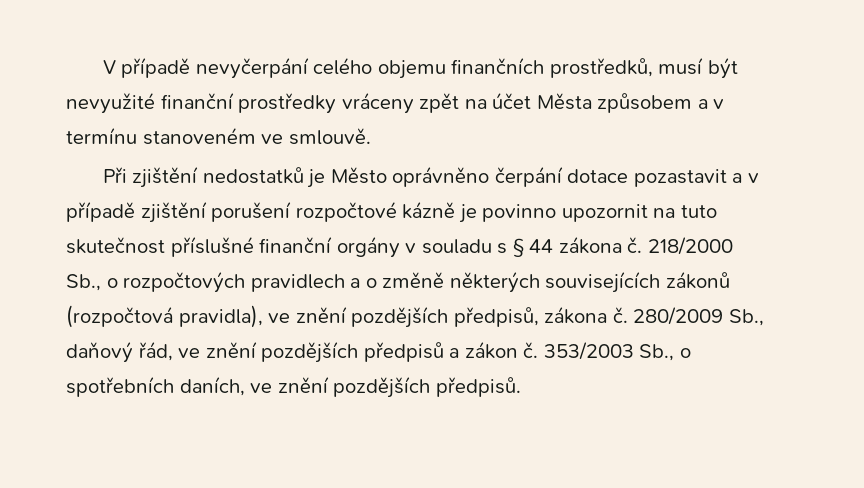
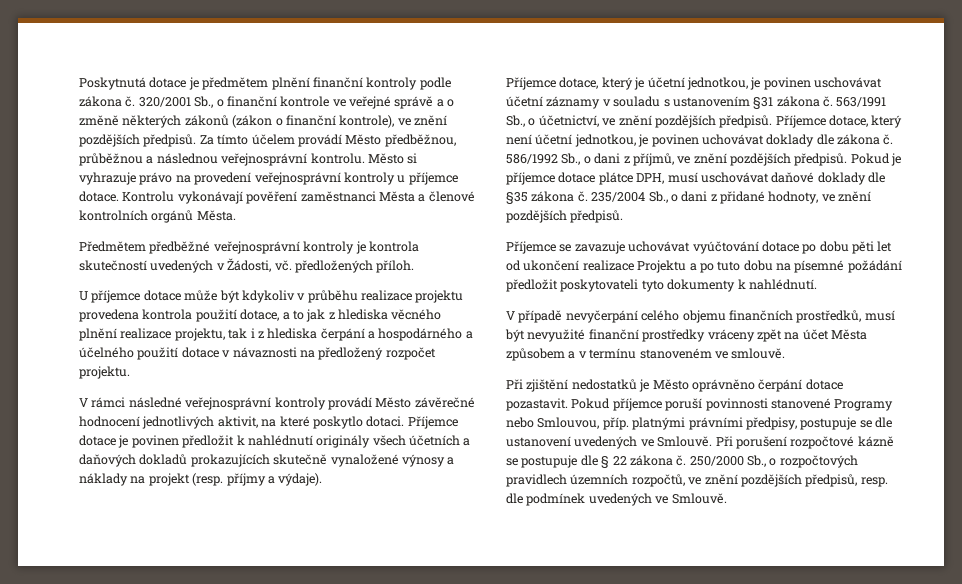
+ Poskytnutá dotace je předmětem plnění finanční kontroly podle zákona č. 320/2001 Sb., o finanční kontrole ve veřejné správě a o změně některých zákonů (zákon o finanční kontrole), ve znění pozdějších předpisů. Za tímto účelem provádí Město předběžnou, průběžnou a následnou veřejnosprávní kontrolu. Město si vyhrazuje právo na provedení veřejnosprávní kontroly u příjemce dotace. Kontrolu vykonávají pověření zaměstnanci Města a členové kontrolních orgánů Města.
+ Předmětem předběžné veřejnosprávní kontroly je kontrola skutečností uvedených v Žádosti, vč. předložených příloh.
+ U příjemce dotace může být kdykoliv v průběhu realizace projektu provedena kontrola použití dotace, a to jak z hlediska věcného plnění realizace projektu, tak i z hlediska čerpání a hospodárného a účelného použití dotace v návaznosti na předložený rozpočet projektu.
+ V rámci následné veřejnosprávní kontroly provádí Město závěrečné hodnocení jednotlivých aktivit, na které poskytlo dotaci. Příjemce dotace je povinen předložit k nahlédnutí originály všech účetních a daňových dokladů prokazujících skutečně vynaložené výnosy a náklady na projekt (resp. příjmy a výdaje).
+ Příjemce dotace, který je účetní jednotkou, je povinen uschovávat účetní záznamy v souladu s ustanovením §31 zákona č. 563/1991 Sb., o účetnictví, ve znění pozdějších předpisů. Příjemce dotace, který není účetní jednotkou, je povinen uchovávat doklady dle zákona č. 586/1992 Sb., o dani z příjmů, ve znění pozdějších předpisů. Pokud je příjemce dotace plátce DPH, musí uschovávat daňové doklady dle §35 zákona č. 235/2004 Sb., o dani z přidané hodnoty, ve znění pozdějších předpisů.
+ Příjemce se zavazuje uchovávat vyúčtování dotace po dobu pěti let od ukončení realizace Projektu a po tuto dobu na písemné požádání předložit poskytovateli tyto dokumenty k nahlédnutí.
- Při zjištění nedostatků je Město oprávněno čerpání dotace pozastavit a v případě zjištění porušení rozpočtové kázně je povinno upozornit na tuto skutečnost příslušné finanční orgány v souladu s § 44 zákona č. 218/2000 Sb., o rozpočtových pravidlech a o změně některých souvisejících zákonů (rozpočtová pravidla), ve znění pozdějších předpisů, zákona č. 280/2009 Sb., daňový řád, ve znění pozdějších předpisů a zákon č. 353/2003 Sb., o spotřebních daních, ve znění pozdějších předpisů.
+ Při zjištění nedostatků je Město oprávněno čerpání dotace pozastavit. Pokud příjemce poruší povinnosti stanovené Programy nebo Smlouvou, příp. platnými právními předpisy, postupuje se dle ustanovení uvedených ve Smlouvě. Při porušení rozpočtové kázně se postupuje dle § 22 zákona č. 250/2000 Sb., o rozpočtových pravidlech územních rozpočtů, ve znění pozdějších předpisů, resp. dle podmínek uvedených ve Smlouvě.

